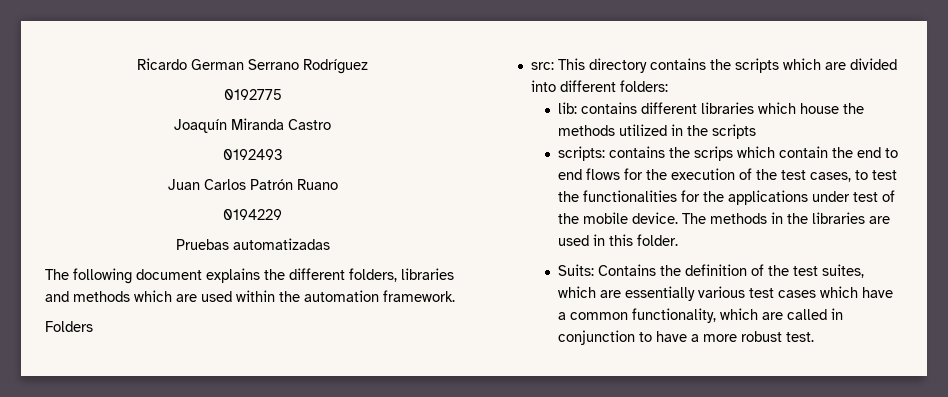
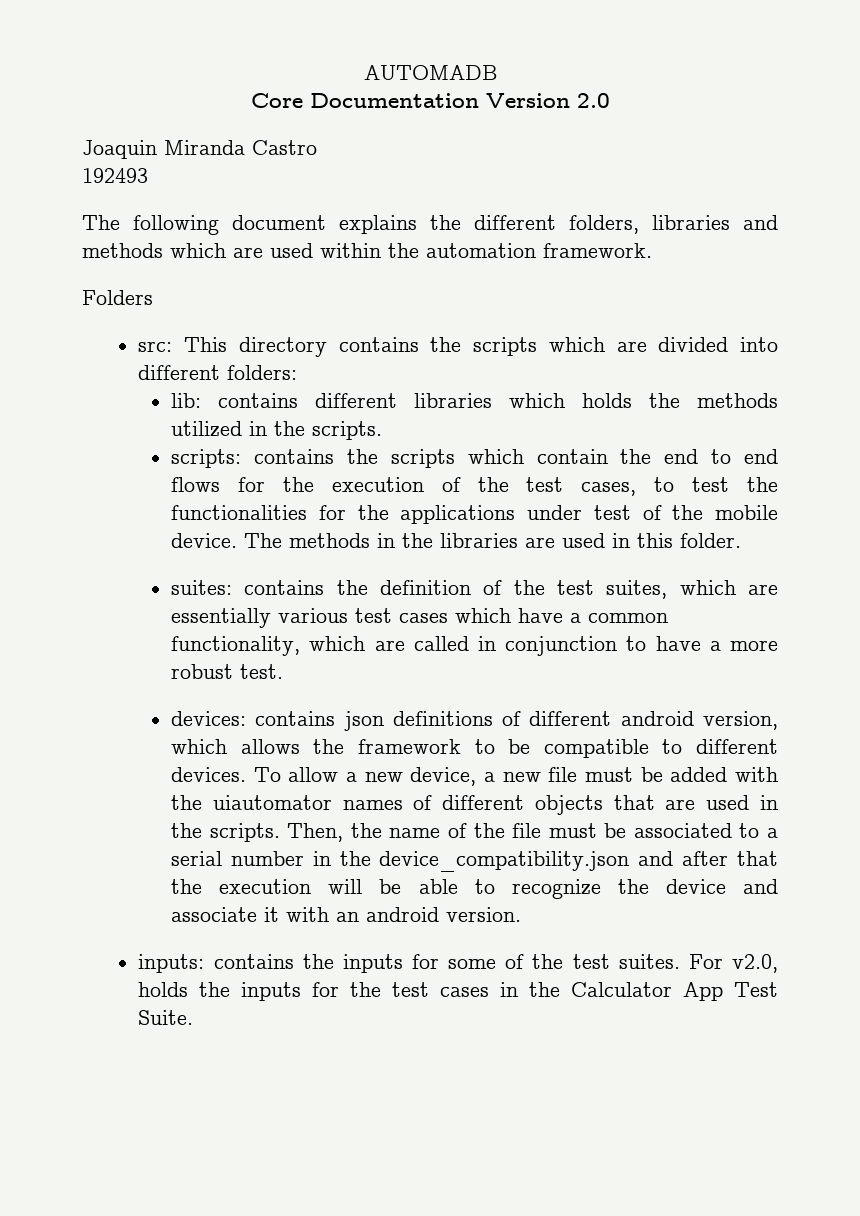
- Ricardo German Serrano Rodríguez
- 0192775
- Joaquín Miranda Castro
- 0192493
- Juan Carlos Patrón Ruano
- 0194229
- Pruebas automatizadas
+ AUTOMADB
+ Core Documentation Version 2.0
+ Joaquin Miranda Castro
+ 192493
- lib: contains different libraries which house the methods utilized in the scripts
+ lib: contains different libraries which holds the methods utilized in the scripts.
- scripts: contains the scrips which contain the end to end flows for the execution of the test cases, to test the functionalities for the applications under test of the mobile device.
+ scripts: contains the scripts which contain the end to end flows for the execution of the test cases, to test the functionalities for the applications under test of the mobile device.
- Suits: Contains the definition of the test suites, which are essentially various test cases which have a common functionality, which are called in conjunction to have a more robust test.
+ suites: contains the definition of the test suites, which are essentially various test cases which have a common functionality, which are called in conjunction to have a more robust test.
+ devices: contains json definitions of different android version, which allows the framework to be compatible to different devices. To allow a new device, a new file must be added with the uiautomator names of different objects that are used in the scripts. Then, the name of the file must be associated to a serial number in the device_compatibility.json and after that the execution will be able to recognize the device and associate it with an android version.
+ inputs: contains the inputs for some of the test suites. For v2.0, holds the inputs for the test cases in the Calculator App Test Suite.

